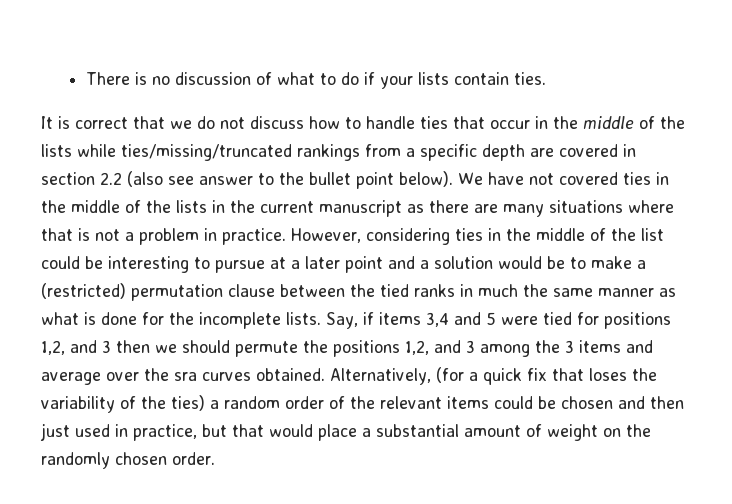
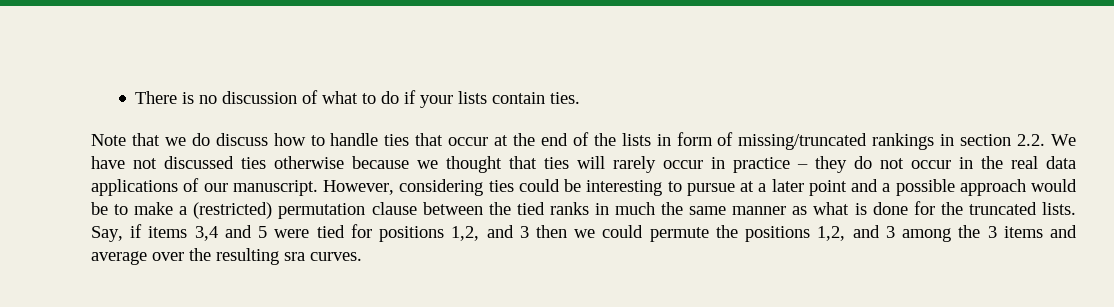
- It is correct that we do not discuss how to handle ties that occur in the middle of the lists while ties/missing/truncated rankings from a specific depth are covered in section 2.2 (also see answer to the bullet point below). We have not covered ties in the middle of the lists in the current manuscript as there are many situations where that is not a problem in practice. However, considering ties in the middle of the list could be interesting to pursue at a later point and a solution would be to make a (restricted) permutation clause between the tied ranks in much the same manner as what is done for the incomplete lists.
+ Note that we do discuss how to handle ties that occur at the end of the lists in form of missing/truncated rankings in section 2.2. We have not discussed ties otherwise because we thought that ties will rarely occur in practice – they do not occur in the real data applications of our manuscript. However, considering ties could be interesting to pursue at a later point and a possible approach would be to make a (restricted) permutation clause between the tied ranks in much the same manner as what is done for the truncated lists.
- Say, if items 3,4 and 5 were tied for positions 1,2, and 3 then we should permute the positions 1,2, and 3 among the 3 items and average over the sra curves obtained. Alternatively, (for a quick fix that loses the variability of the ties) a random order of the relevant items could be chosen and then just used in practice, but that would place a substantial amount of weight on the randomly chosen order.
+ Say, if items 3,4 and 5 were tied for positions 1,2, and 3 then we could permute the positions 1,2, and 3 among the 3 items and average over the resulting sra curves.

